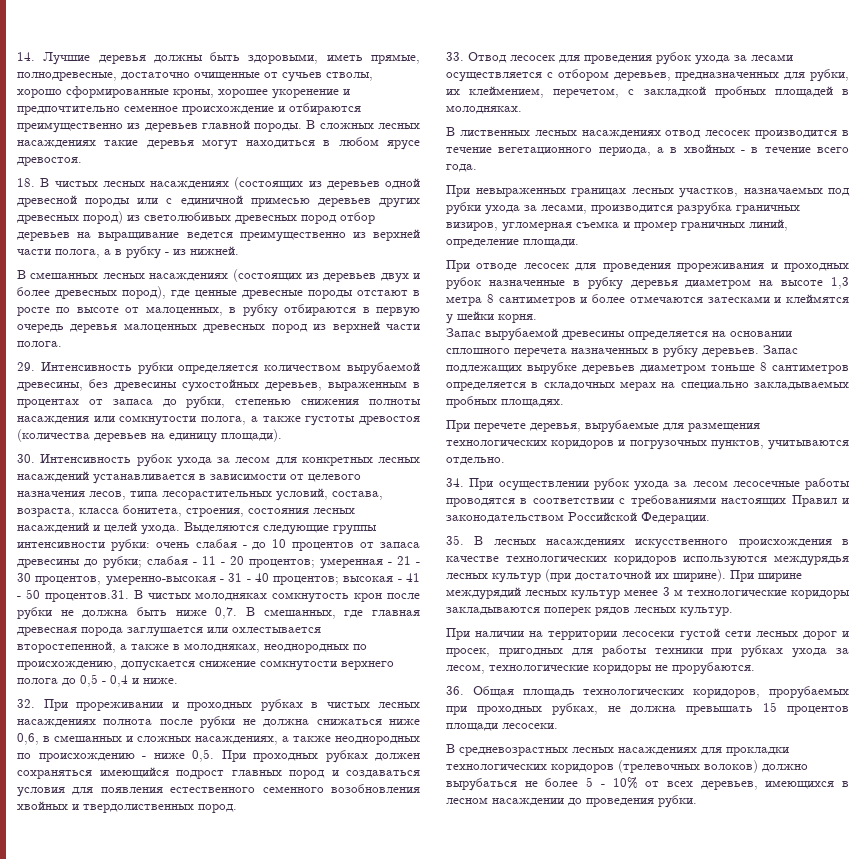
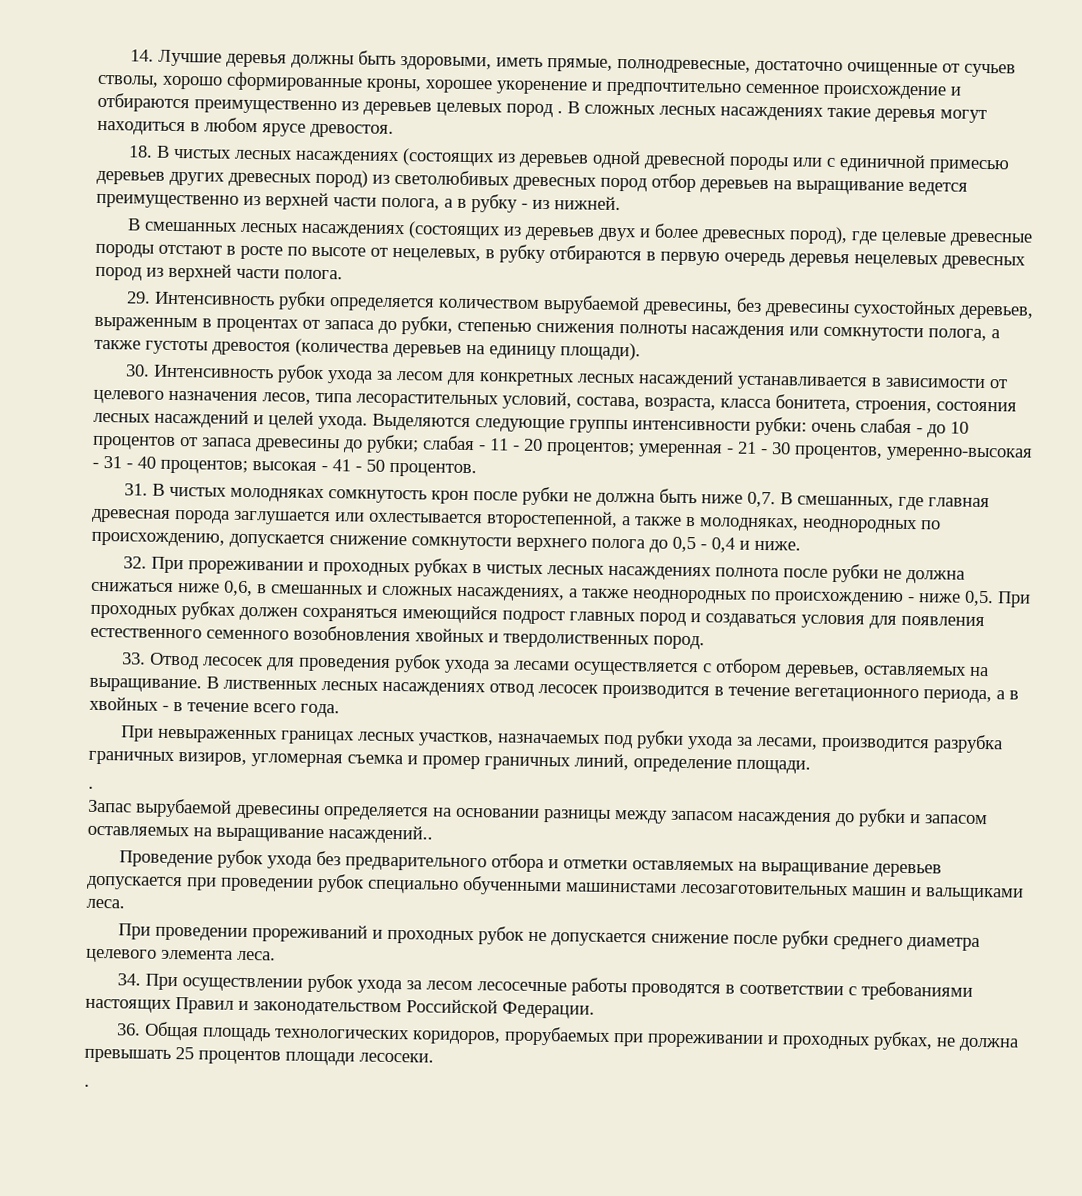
- 14. Лучшие деревья должны быть здоровыми, иметь прямые, полнодревесные, достаточно очищенные от сучьев стволы, хорошо сформированные кроны, хорошее укоренение и предпочтительно семенное происхождение и отбираются преимущественно из деревьев главной породы.
+ 14. Лучшие деревья должны быть здоровыми, иметь прямые, полнодревесные, достаточно очищенные от сучьев стволы, хорошо сформированные кроны, хорошее укоренение и предпочтительно семенное происхождение и отбираются преимущественно из деревьев целевых пород .
- В смешанных лесных насаждениях (состоящих из деревьев двух и более древесных пород), где ценные древесные породы отстают в росте по высоте от малоценных, в рубку отбираются в первую очередь деревья малоценных древесных пород из верхней части полога.
+ В смешанных лесных насаждениях (состоящих из деревьев двух и более древесных пород), где целевые древесные породы отстают в росте по высоте от нецелевых, в рубку отбираются в первую очередь деревья нецелевых древесных пород из верхней части полога.
- Выделяются следующие группы интенсивности рубки: очень слабая - до 10 процентов от запаса древесины до рубки; слабая - 11 - 20 процентов; умеренная - 21 - 30 процентов, умеренно-высокая - 31 - 40 процентов; высокая - 41 - 50 процентов.31. В чистых молодняках сомкнутость крон после рубки не должна быть ниже 0,7.
+ Выделяются следующие группы интенсивности рубки: очень слабая - до 10 процентов от запаса древесины до рубки; слабая - 11 - 20 процентов; умеренная - 21 - 30 процентов, умеренно-высокая - 31 - 40 процентов; высокая - 41 - 50 процентов.
+ 31. В чистых молодняках сомкнутость крон после рубки не должна быть ниже 0,7.
- 33. Отвод лесосек для проведения рубок ухода за лесами осуществляется с отбором деревьев, предназначенных для рубки, их клеймением, перечетом, с закладкой пробных площадей в молодняках.
- В лиственных лесных насаждениях отвод лесосек производится в течение вегетационного периода, а в хвойных - в течение всего года.
+ 33. Отвод лесосек для проведения рубок ухода за лесами осуществляется с отбором деревьев, оставляемых на выращивание. В лиственных лесных насаждениях отвод лесосек производится в течение вегетационного периода, а в хвойных - в течение всего года.
  При невыраженных границах лесных участков, назначаемых под рубки ухода за лесами, производится разрубка граничных визиров, угломерная съемка и промер граничных линий, определение площади.
- При отводе лесосек для проведения прореживания и проходных рубок назначенные в рубку деревья диаметром на высоте 1,3 метра 8 сантиметров и более отмечаются затесками и клеймятся у шейки корня.
+ .
- Запас вырубаемой древесины определяется на основании сплошного перечета назначенных в рубку деревьев. Запас подлежащих вырубке деревьев диаметром тоньше 8 сантиметров определяется в складочных мерах на специально закладываемых пробных площадях.
- При перечете деревья, вырубаемые для размещения технологических коридоров и погрузочных пунктов, учитываются отдельно.
+ Запас вырубаемой древесины определяется на основании разницы между запасом насаждения до рубки и запасом оставляемых на выращивание насаждений..
+ Проведение рубок ухода без предварительного отбора и отметки оставляемых на выращивание деревьев допускается при проведении рубок специально обученными машинистами лесозаготовительных машин и вальщиками леса.
+ При проведении прореживаний и проходных рубок не допускается снижение после рубки среднего диаметра целевого элемента леса.
- 35. В лесных насаждениях искусственного происхождения в качестве технологических коридоров используются междурядья лесных культур (при достаточной их ширине). При ширине междурядий лесных культур менее 3 м технологические коридоры закладываются поперек рядов лесных культур.
- При наличии на территории лесосеки густой сети лесных дорог и просек, пригодных для работы техники при рубках ухода за лесом, технологические коридоры не прорубаются.
- 36. Общая площадь технологических коридоров, прорубаемых при проходных рубках, не должна превышать 15 процентов площади лесосеки.
- В средневозрастных лесных насаждениях для прокладки технологических коридоров (трелевочных волоков) должно вырубаться не более 5 - 10% от всех деревьев, имеющихся в лесном насаждении до проведения рубки.
+ 36. Общая площадь технологических коридоров, прорубаемых при прореживании и проходных рубках, не должна превышать 25 процентов площади лесосеки.
+ .

